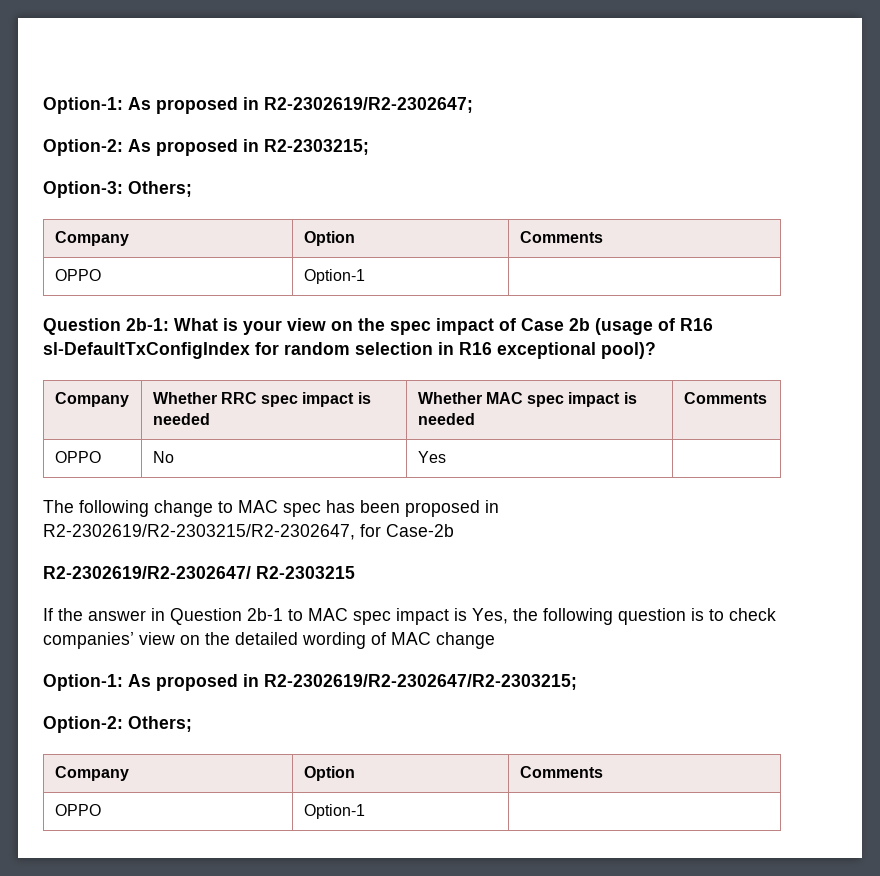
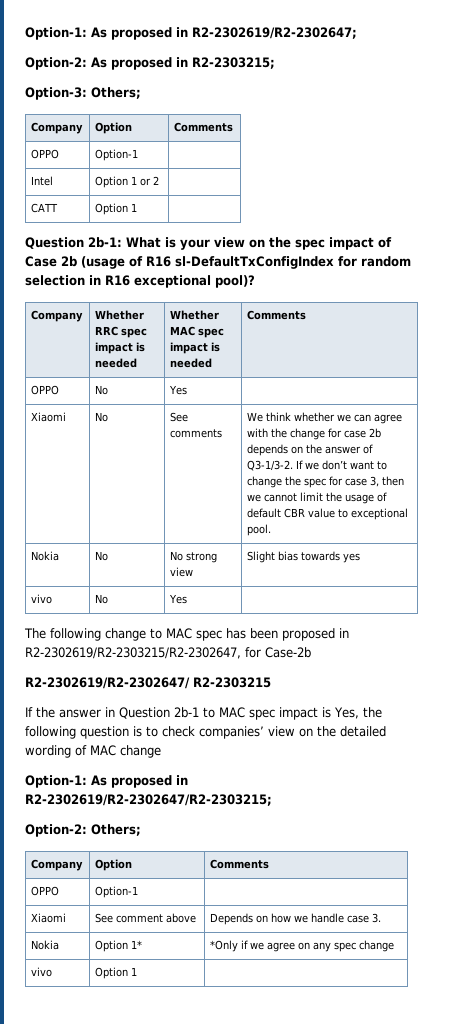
+ Intel | Option 1 or 2 |
+ CATT | Option 1 |
+ Xiaomi | No | See comments | We think whether we can agree with the change for case 2b depends on the answer of Q3-1/3-2. If we don’t want to change the spec for case 3, then we cannot limit the usage of default CBR value to exceptional pool.
+ Nokia | No | No strong view | Slight bias towards yes
+ vivo | No | Yes |
+ Xiaomi | See comment above | Depends on how we handle case 3.
+ Nokia | Option 1* | *Only if we agree on any spec change
+ vivo | Option 1 |

